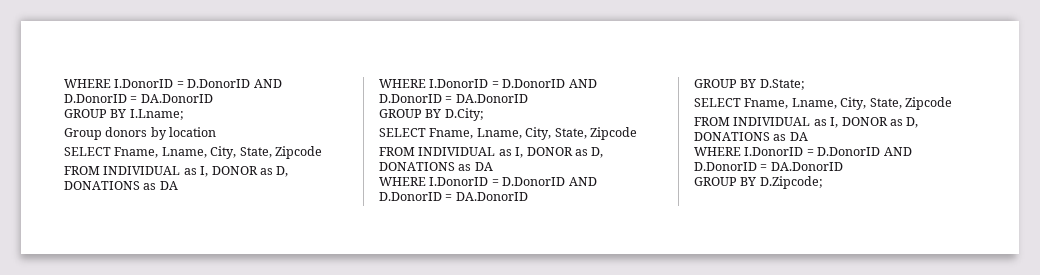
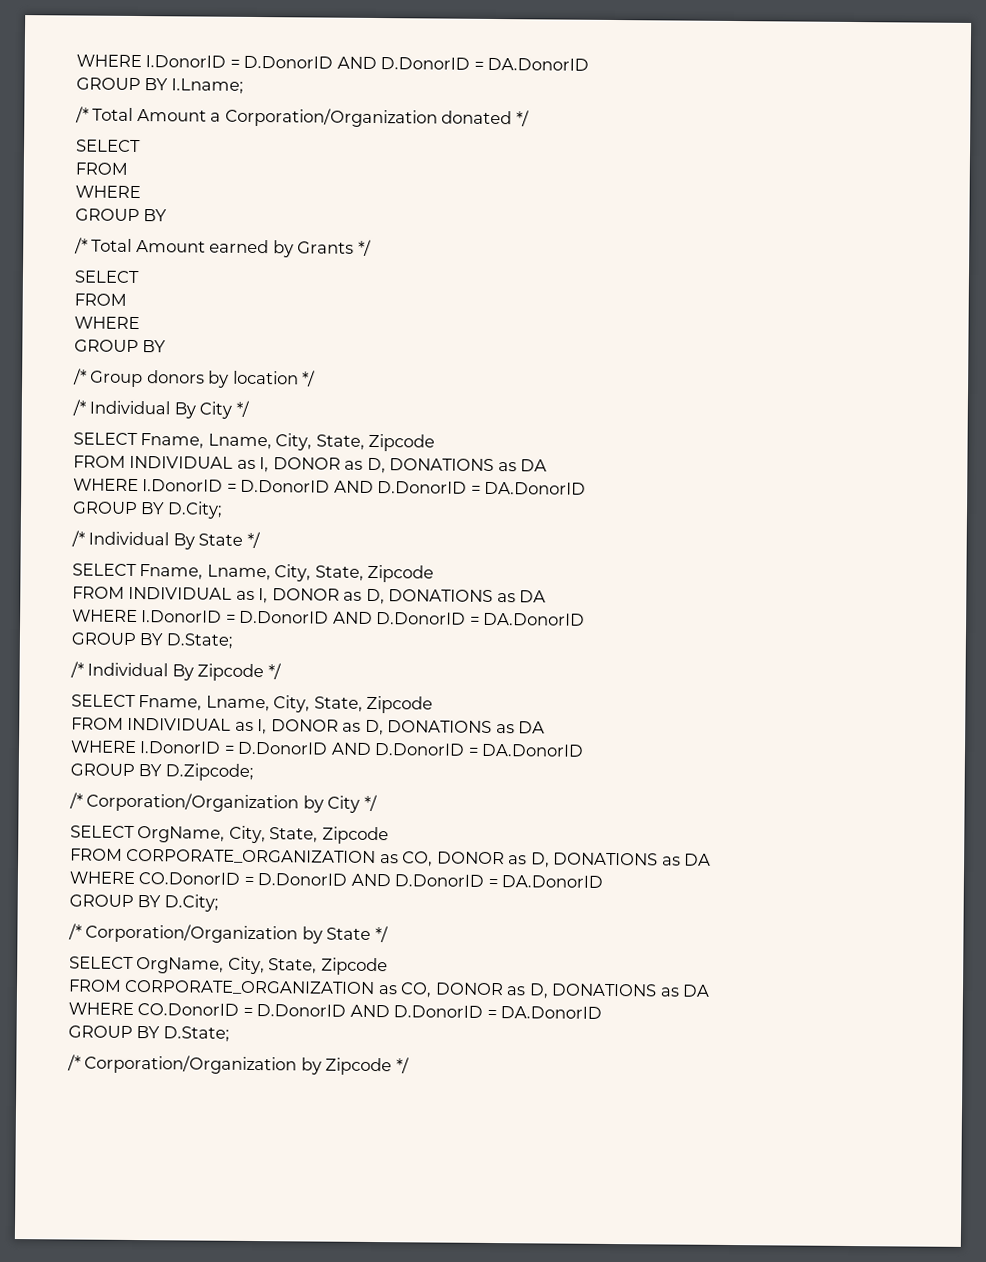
- Group donors by location
+ /* Total Amount a Corporation/Organization donated */
+ SELECT
+ FROM
+ WHERE
+ GROUP BY
+ /* Total Amount earned by Grants */
+ SELECT
+ FROM
+ WHERE
+ GROUP BY
+ /* Group donors by location */
+ /* Individual By City */
+ /* Individual By State */
+ /* Individual By Zipcode */
+ /* Corporation/Organization by City */
+ SELECT OrgName, City, State, Zipcode
+ FROM CORPORATE_ORGANIZATION as CO, DONOR as D, DONATIONS as DA
+ WHERE CO.DonorID = D.DonorID AND D.DonorID = DA.DonorID
+ GROUP BY D.City;
+ /* Corporation/Organization by State */
+ SELECT OrgName, City, State, Zipcode
+ FROM CORPORATE_ORGANIZATION as CO, DONOR as D, DONATIONS as DA
+ WHERE CO.DonorID = D.DonorID AND D.DonorID = DA.DonorID
+ GROUP BY D.State;
+ /* Corporation/Organization by Zipcode */

